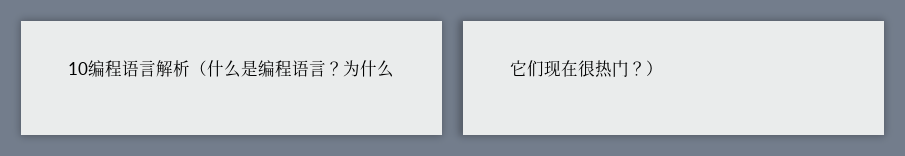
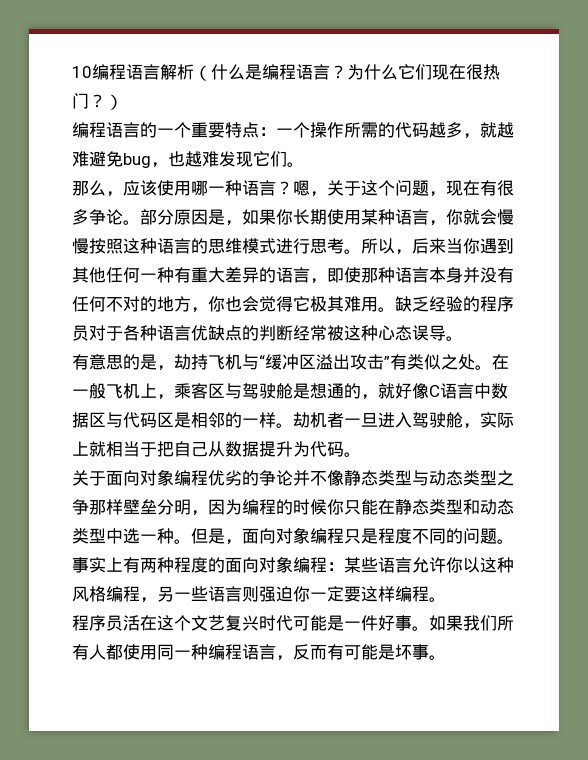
+ 编程语言的一个重要特点：一个操作所需的代码越多，就越难避免bug，也越难发现它们。
+ 那么，应该使用哪一种语言？嗯，关于这个问题，现在有很多争论。部分原因是，如果你长期使用某种语言，你就会慢慢按照这种语言的思维模式进行思考。所以，后来当你遇到其他任何一种有重大差异的语言，即使那种语言本身并没有任何不对的地方，你也会觉得它极其难用。缺乏经验的程序员对于各种语言优缺点的判断经常被这种心态误导。
+ 有意思的是，劫持飞机与“缓冲区溢出攻击”有类似之处。在一般飞机上，乘客区与驾驶舱是想通的，就好像C语言中数据区与代码区是相邻的一样。劫机者一旦进入驾驶舱，实际上就相当于把自己从数据提升为代码。
+ 关于面向对象编程优劣的争论并不像静态类型与动态类型之争那样壁垒分明，因为编程的时候你只能在静态类型和动态类型中选一种。但是，面向对象编程只是程度不同的问题。事实上有两种程度的面向对象编程：某些语言允许你以这种风格编程，另一些语言则强迫你一定要这样编程。
+ 程序员活在这个文艺复兴时代可能是一件好事。如果我们所有人都使用同一种编程语言，反而有可能是坏事。

